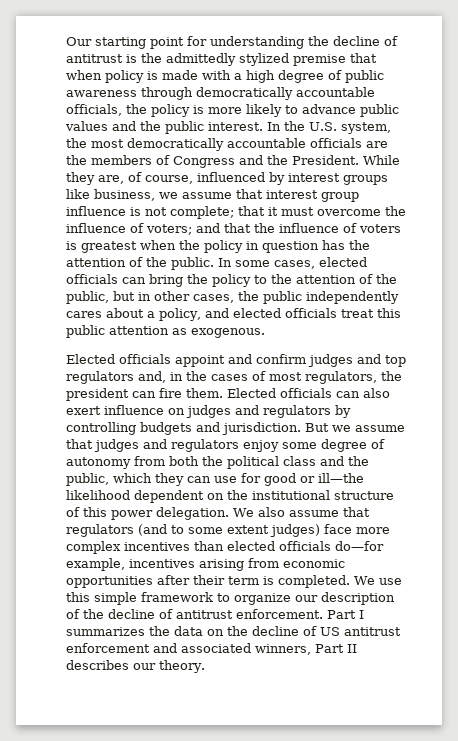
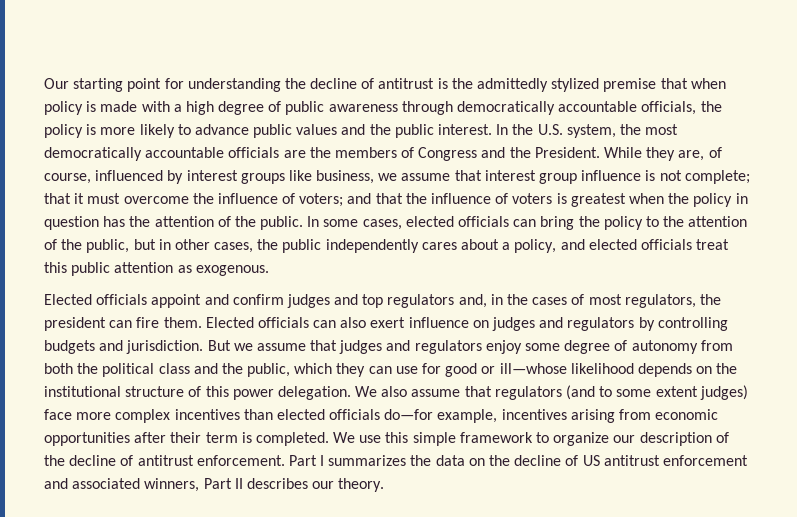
- But we assume that judges and regulators enjoy some degree of autonomy from both the political class and the public, which they can use for good or ill—the likelihood dependent on the institutional structure of this power delegation.
+ But we assume that judges and regulators enjoy some degree of autonomy from both the political class and the public, which they can use for good or ill—whose likelihood depends on the institutional structure of this power delegation.

